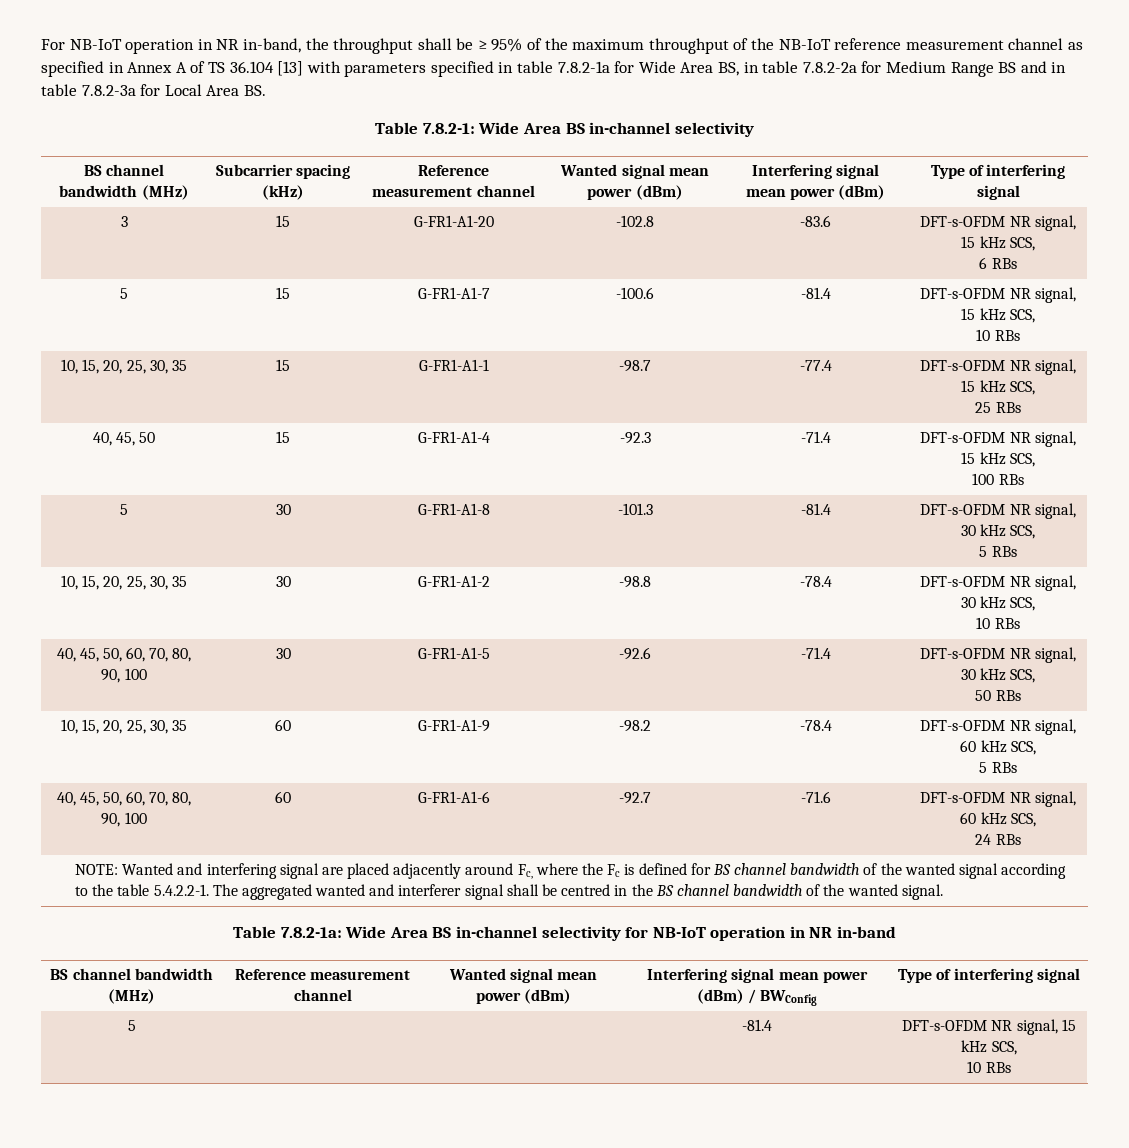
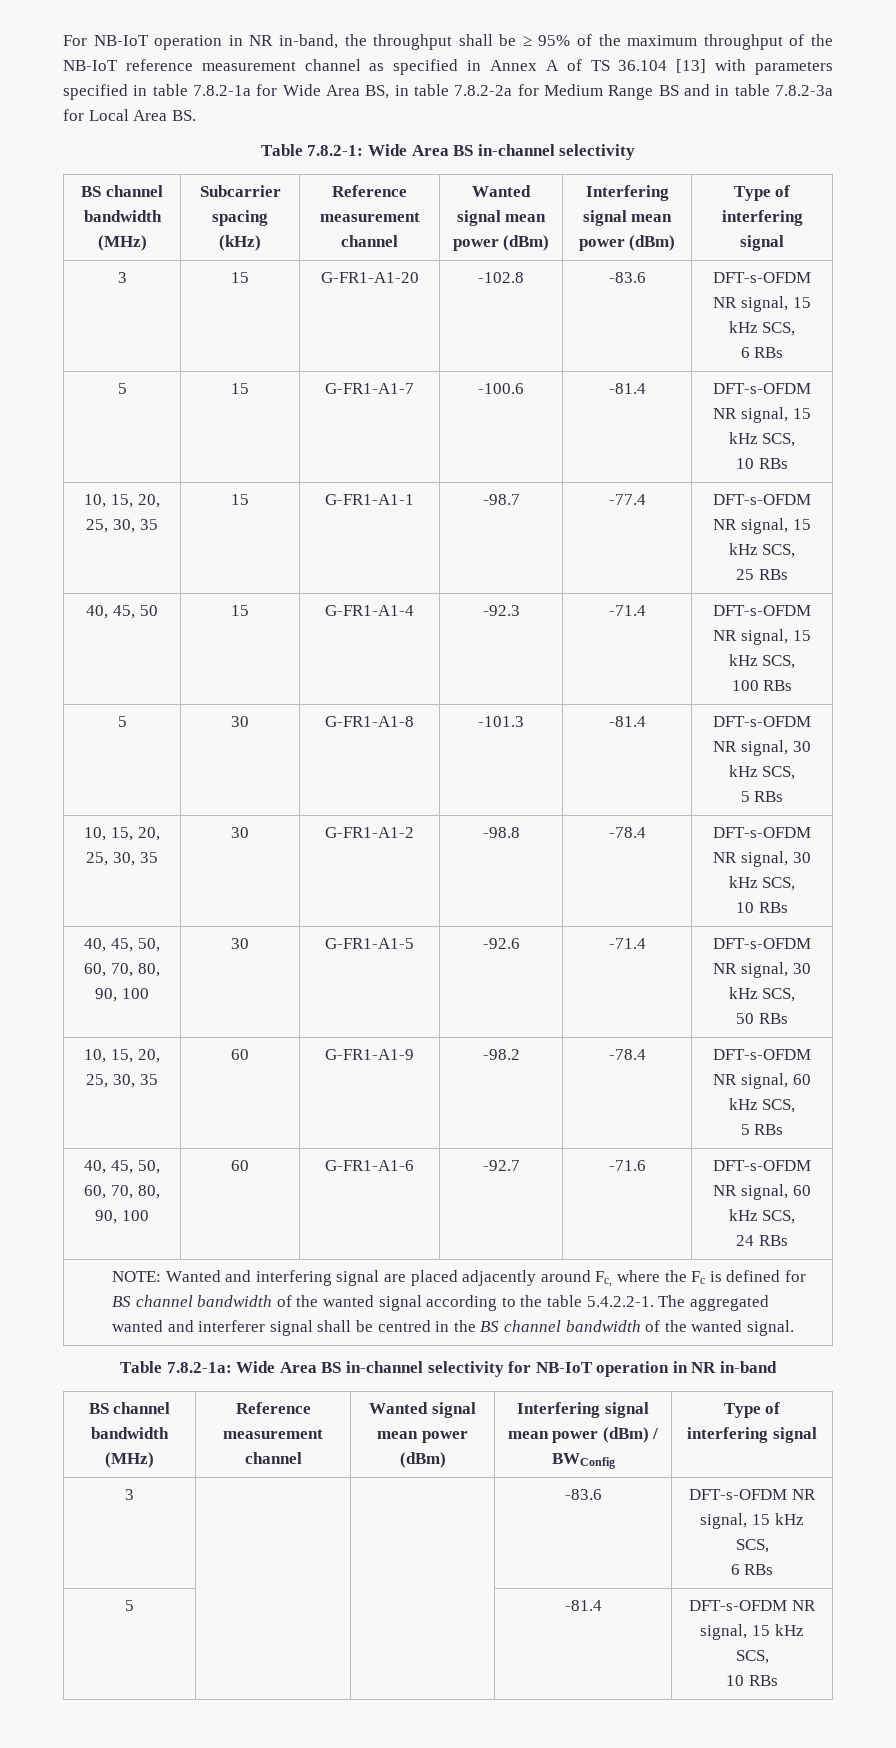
+ 3 | | | -83.6 | DFT-s-OFDM NR signal, 15 kHz SCS,
+ 6 RBs

